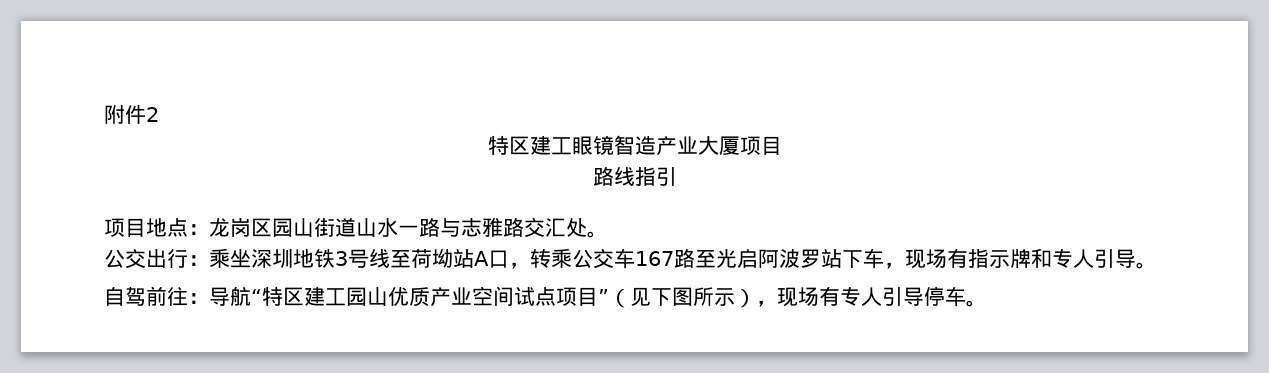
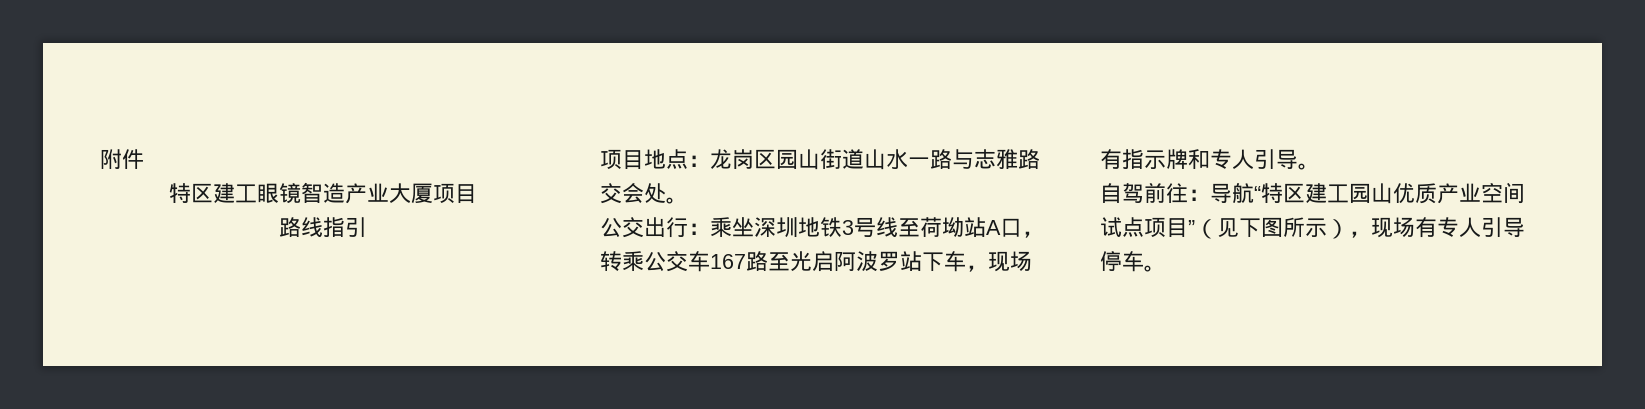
- 附件2
+ 附件
- 项目地点：龙岗区园山街道山水一路与志雅路交汇处。
+ 项目地点：龙岗区园山街道山水一路与志雅路交会处。

